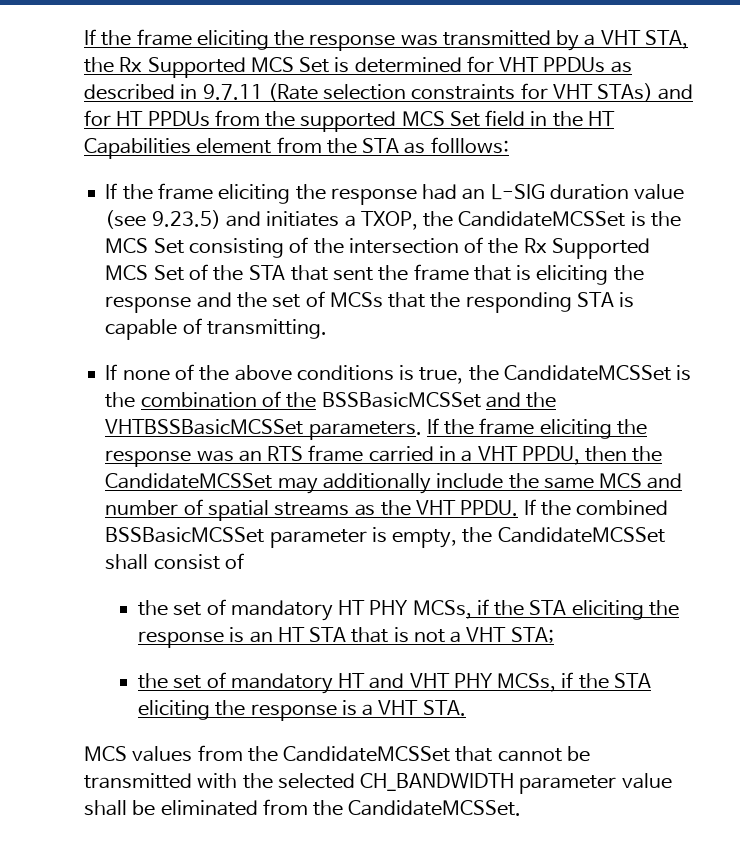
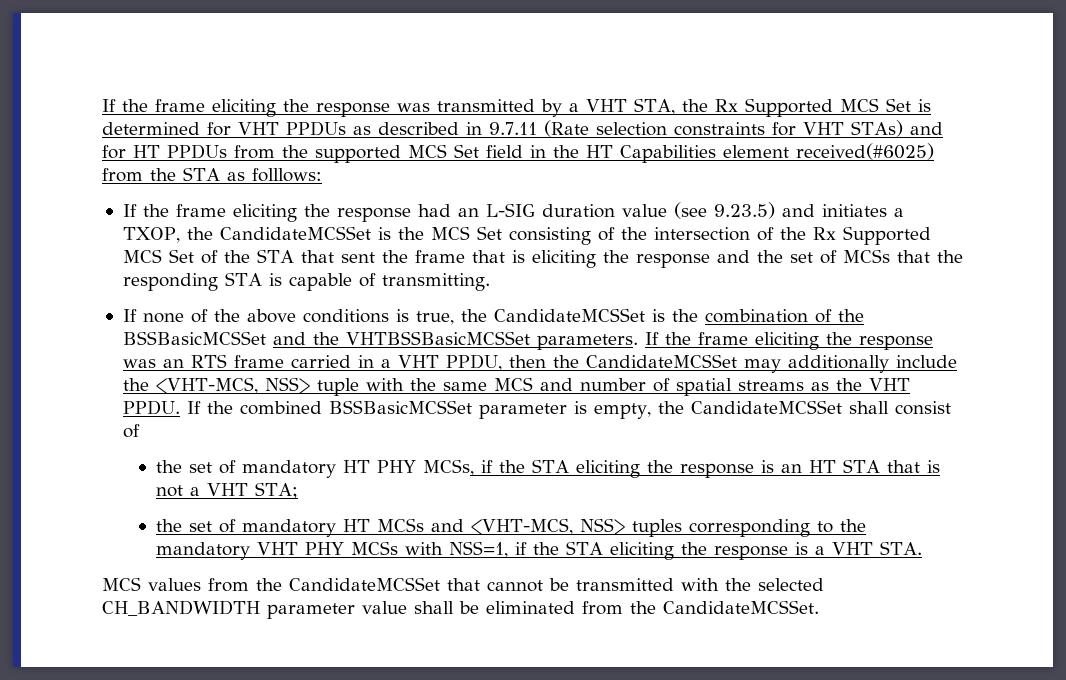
- If the frame eliciting the response was transmitted by a VHT STA, the Rx Supported MCS Set is determined for VHT PPDUs as described in 9.7.11 (Rate selection constraints for VHT STAs) and for HT PPDUs from the supported MCS Set field in the HT Capabilities element from the STA as folllows:
+ If the frame eliciting the response was transmitted by a VHT STA, the Rx Supported MCS Set is determined for VHT PPDUs as described in 9.7.11 (Rate selection constraints for VHT STAs) and for HT PPDUs from the supported MCS Set field in the HT Capabilities element received(#6025) from the STA as folllows:
- If the frame eliciting the response was an RTS frame carried in a VHT PPDU, then the CandidateMCSSet may additionally include the same MCS and number of spatial streams as the VHT PPDU.
+ If the frame eliciting the response was an RTS frame carried in a VHT PPDU, then the CandidateMCSSet may additionally include the <VHT-MCS, NSS> tuple with the same MCS and number of spatial streams as the VHT PPDU.
- the set of mandatory HT and VHT PHY MCSs, if the STA eliciting the response is a VHT STA.
+ the set of mandatory HT MCSs and <VHT-MCS, NSS> tuples corresponding to the mandatory VHT PHY MCSs with NSS=1, if the STA eliciting the response is a VHT STA.

